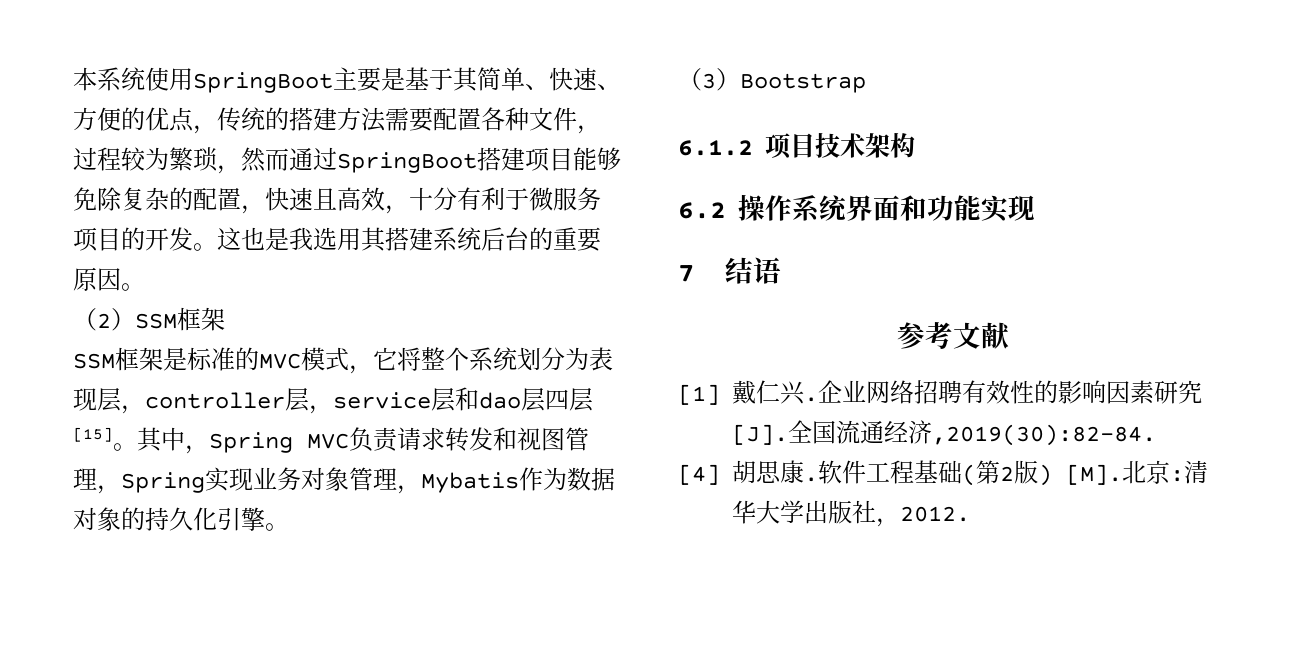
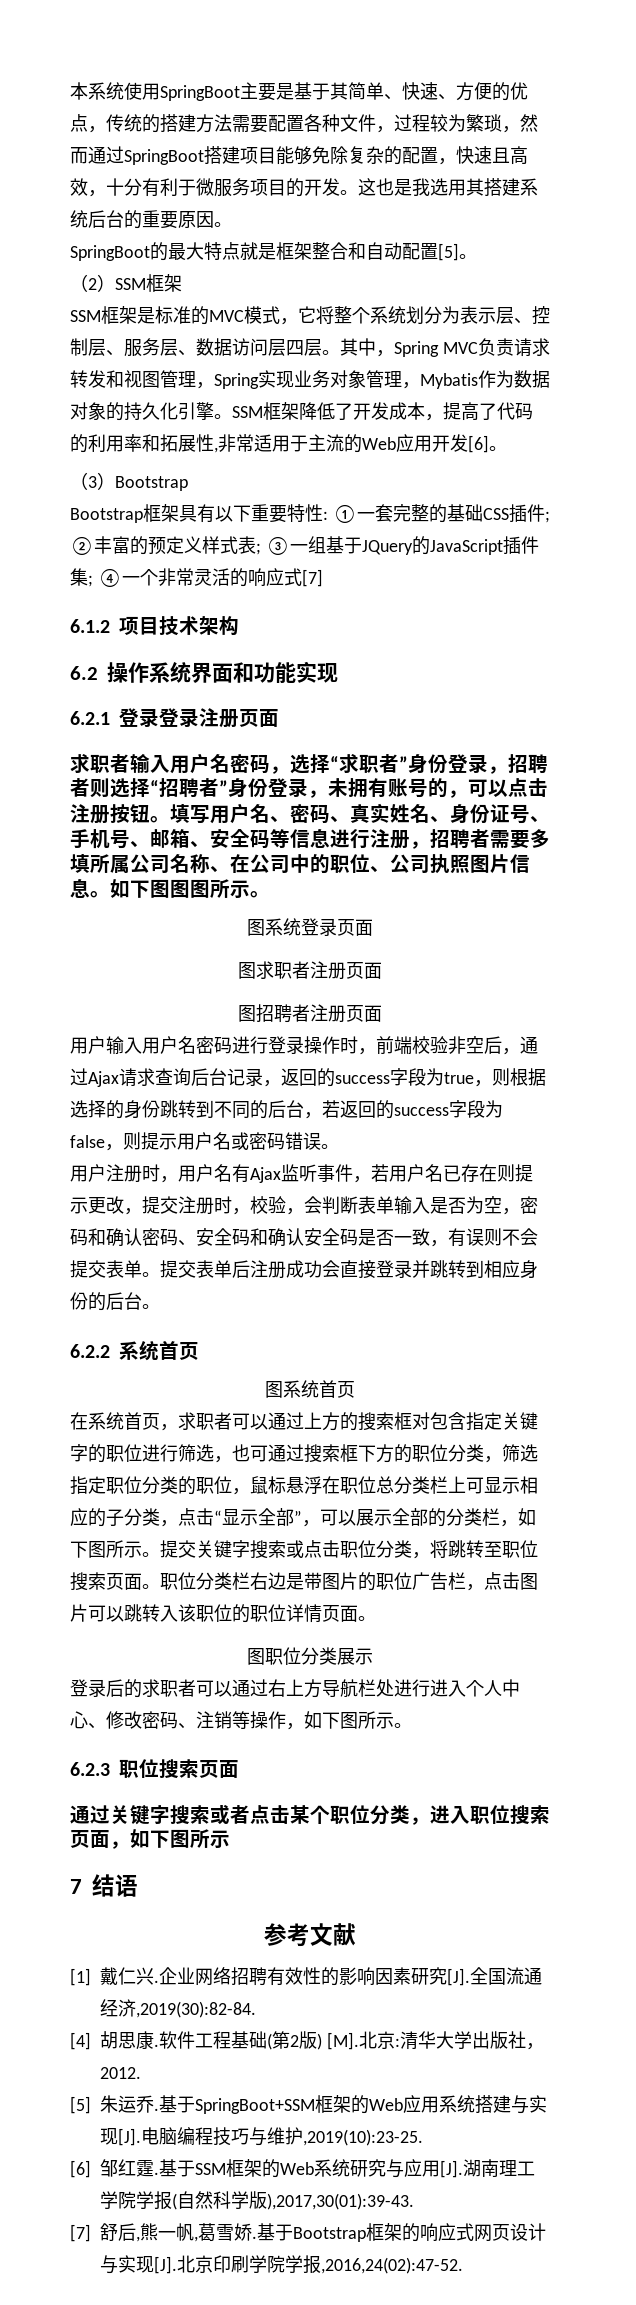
+ SpringBoot的最大特点就是框架整合和自动配置[5]。
- SSM框架是标准的MVC模式，它将整个系统划分为表现层，controller层，service层和dao层四层[15]。
+ SSM框架是标准的MVC模式，它将整个系统划分为表示层、控制层、服务层、数据访问层四层。
- 其中，Spring MVC负责请求转发和视图管理，Spring实现业务对象管理，Mybatis作为数据对象的持久化引擎。
+ 其中，Spring MVC负责请求转发和视图管理，Spring实现业务对象管理，Mybatis作为数据对象的持久化引擎。SSM框架降低了开发成本，提高了代码的利用率和拓展性,非常适用于主流的Web应用开发[6]。
  （3）Bootstrap
+ Bootstrap框架具有以下重要特性: ①一套完整的基础CSS插件; ②丰富的预定义样式表; ③一组基于JQuery的JavaScript插件集; ④一个非常灵活的响应式[7]
+ 6.2.1登录登录注册页面
+ 求职者输入用户名密码，选择“求职者”身份登录，招聘者则选择“招聘者”身份登录，未拥有账号的，可以点击注册按钮。填写用户名、密码、真实姓名、身份证号、手机号、邮箱、安全码等信息进行注册，招聘者需要多填所属公司名称、在公司中的职位、公司执照图片信息。如下图图图所示。
+ 图系统登录页面
+ 图求职者注册页面
+ 图招聘者注册页面
+ 用户输入用户名密码进行登录操作时，前端校验非空后，通过Ajax请求查询后台记录，返回的success字段为true，则根据选择的身份跳转到不同的后台，若返回的success字段为false，则提示用户名或密码错误。
+ 用户注册时，用户名有Ajax监听事件，若用户名已存在则提示更改，提交注册时，校验，会判断表单输入是否为空，密码和确认密码、安全码和确认安全码是否一致，有误则不会提交表单。提交表单后注册成功会直接登录并跳转到相应身份的后台。
+ 6.2.2系统首页
+ 图系统首页
+ 在系统首页，求职者可以通过上方的搜索框对包含指定关键字的职位进行筛选，也可通过搜索框下方的职位分类，筛选指定职位分类的职位，鼠标悬浮在职位总分类栏上可显示相应的子分类，点击“显示全部”，可以展示全部的分类栏，如下图所示。提交关键字搜索或点击职位分类，将跳转至职位搜索页面。职位分类栏右边是带图片的职位广告栏，点击图片可以跳转入该职位的职位详情页面。
+ 图职位分类展示
+ 登录后的求职者可以通过右上方导航栏处进行进入个人中心、修改密码、注销等操作，如下图所示。
+ 6.2.3职位搜索页面
+ 通过关键字搜索或者点击某个职位分类，进入职位搜索页面，如下图所示
+ [5]朱运乔.基于SpringBoot+SSM框架的Web应用系统搭建与实现[J].电脑编程技巧与维护,2019(10):23-25.
+ [6]邹红霆.基于SSM框架的Web系统研究与应用[J].湖南理工学院学报(自然科学版),2017,30(01):39-43.
+ [7]舒后,熊一帆,葛雪娇.基于Bootstrap框架的响应式网页设计与实现[J].北京印刷学院学报,2016,24(02):47-52.

